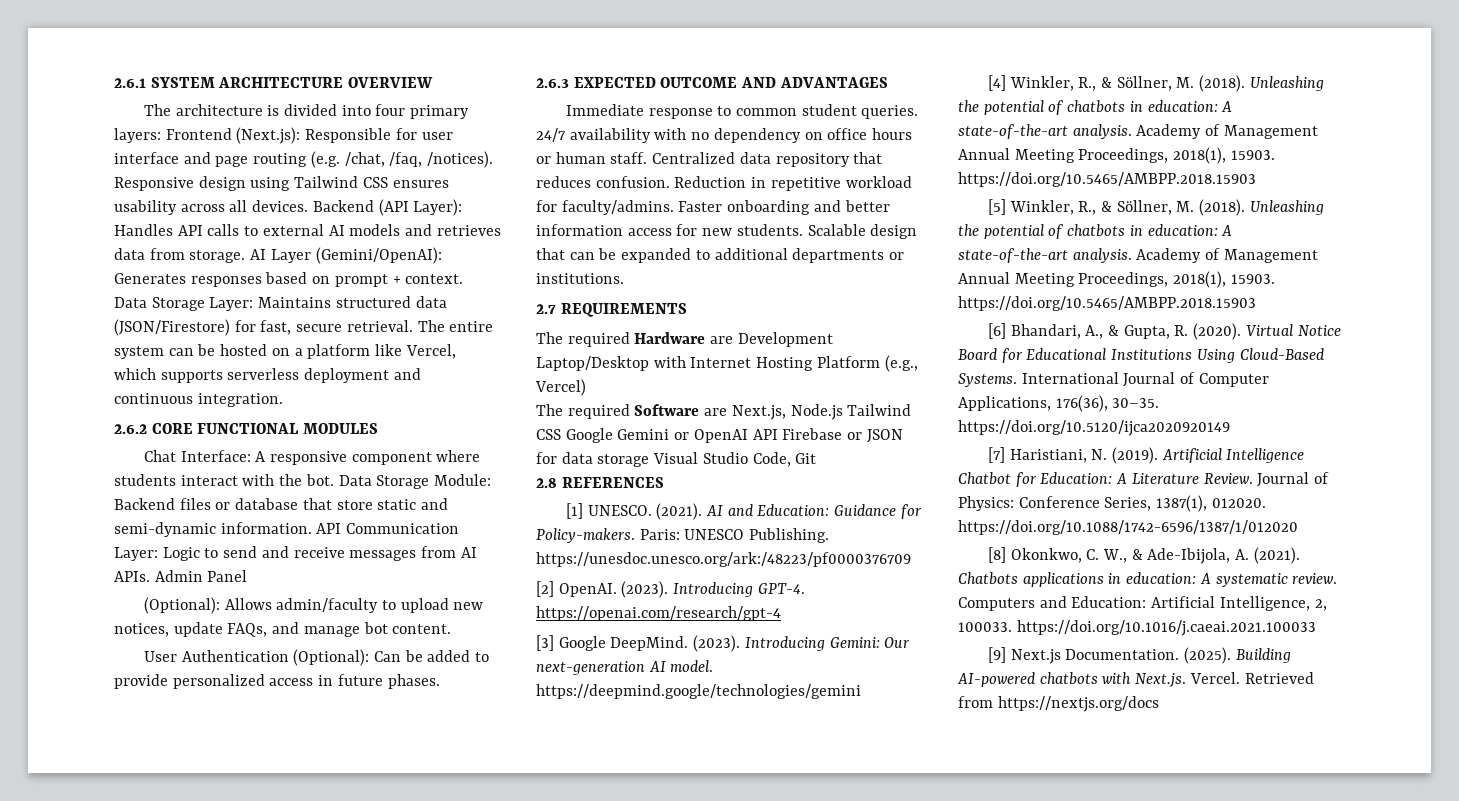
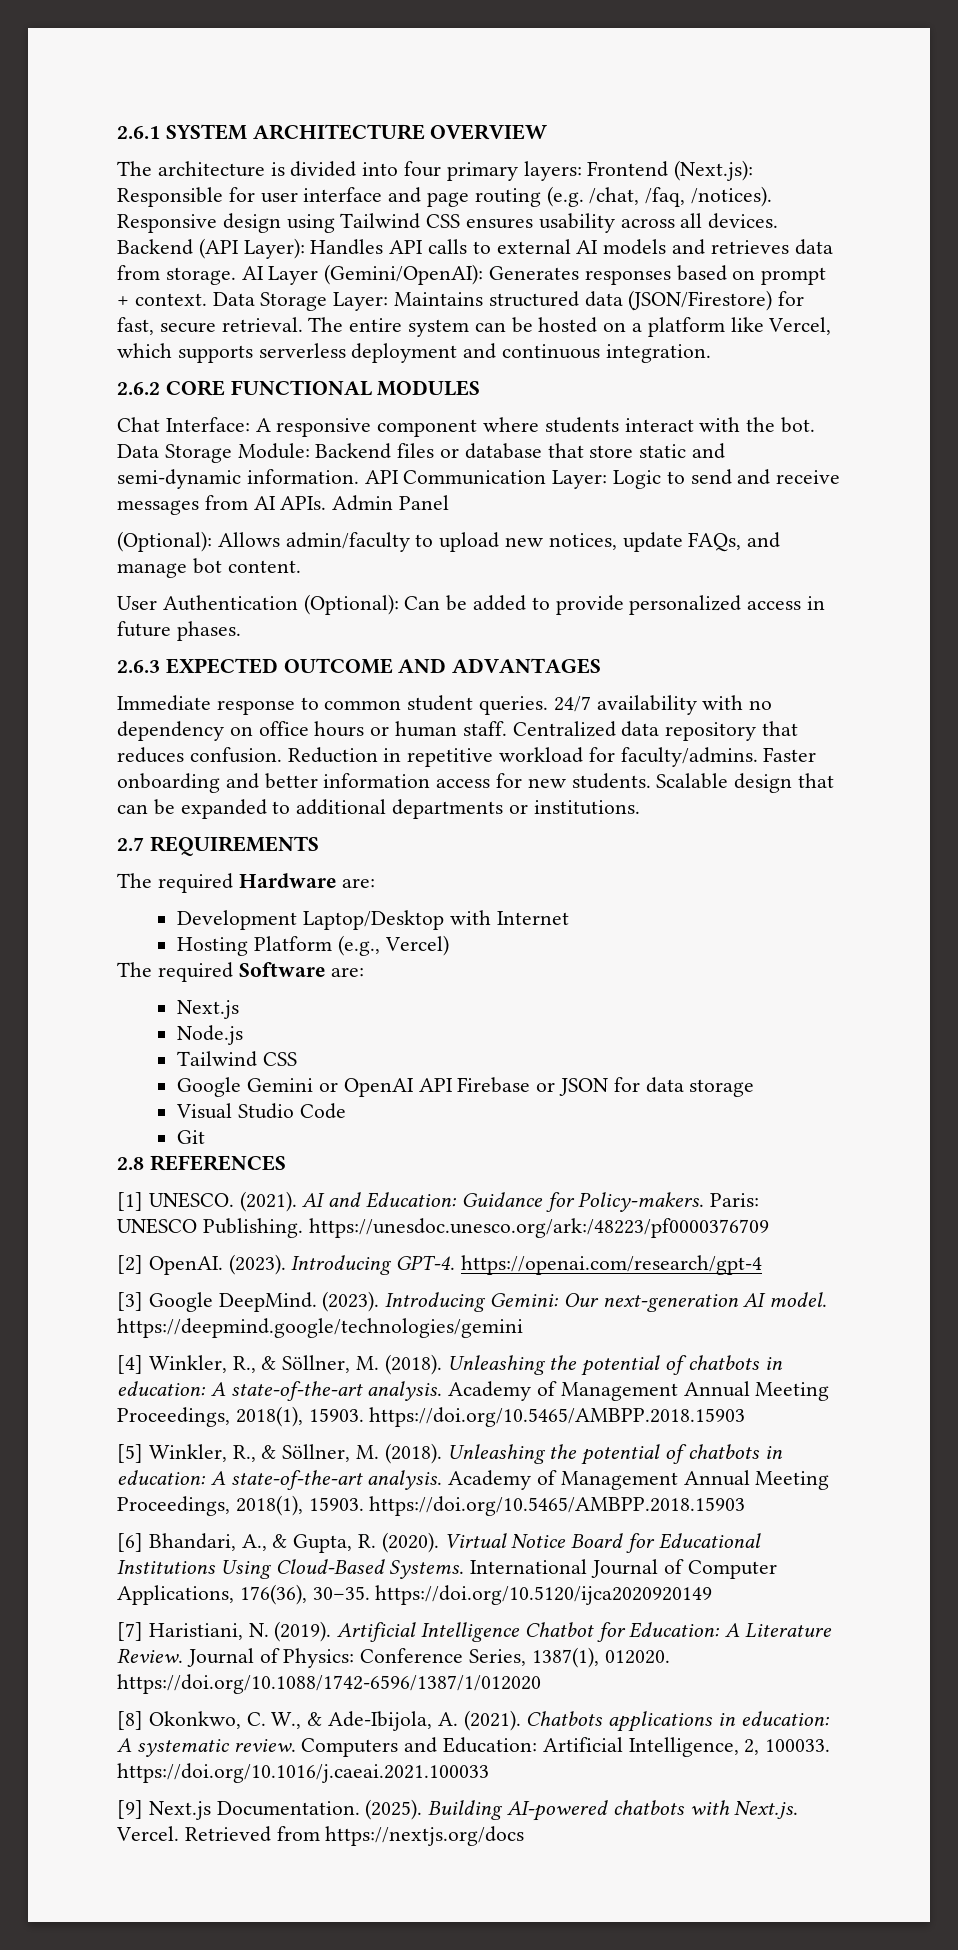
- The required Hardware are Development Laptop/Desktop with Internet Hosting Platform (e.g., Vercel)
+ The required Hardware are:
+ Development Laptop/Desktop with Internet
+ Hosting Platform (e.g., Vercel)
- The required Software are Next.js, Node.js Tailwind CSS Google Gemini or OpenAI API Firebase or JSON for data storage Visual Studio Code, Git
+ The required Software are:
+ Next.js
+ Node.js
+ Tailwind CSS
+ Google Gemini or OpenAI API Firebase or JSON for data storage
+ Visual Studio Code
+ Git

